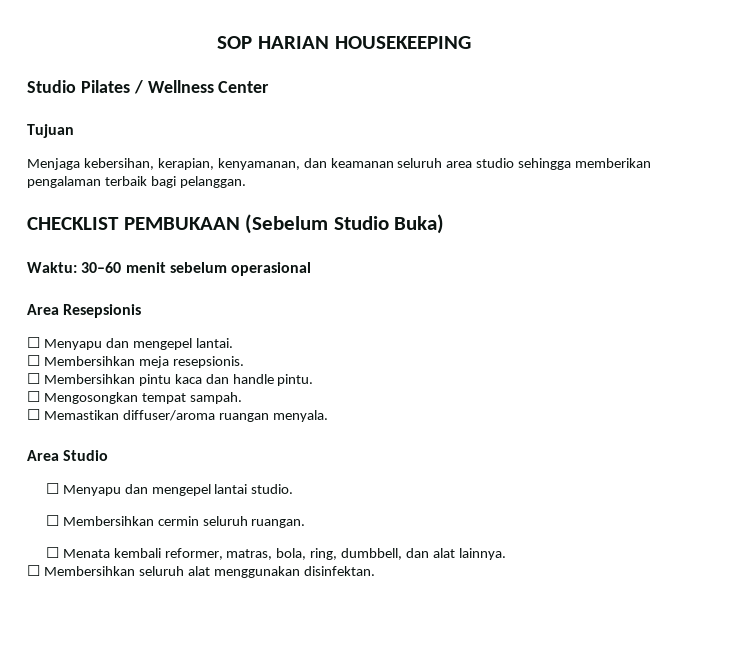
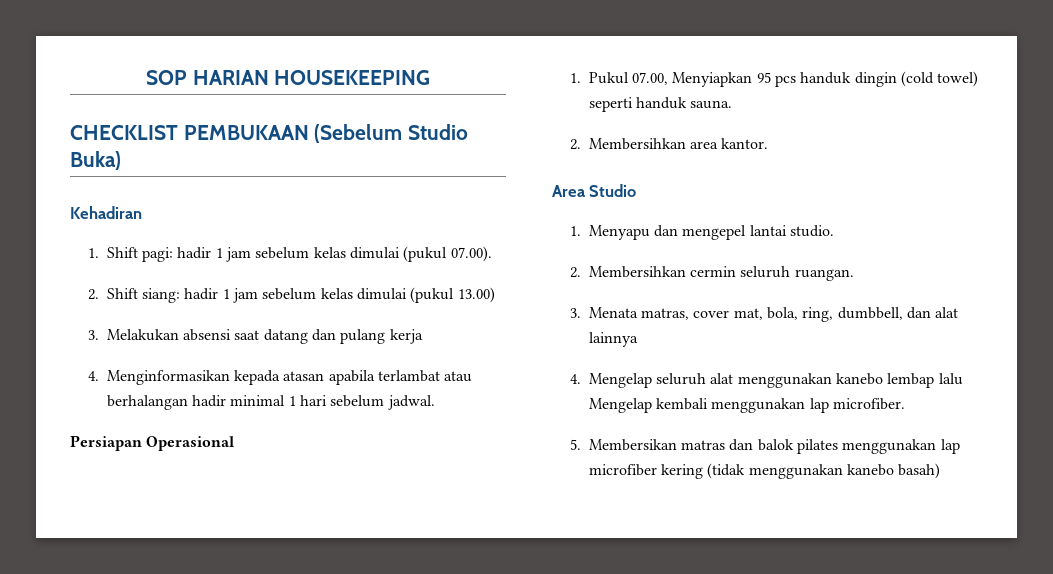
- Studio Pilates / Wellness Center
- Tujuan
- Menjaga kebersihan, kerapian, kenyamanan, dan keamanan seluruh area studio sehingga memberikan pengalaman terbaik bagi pelanggan.
- Waktu: 30–60 menit sebelum operasional
- Area Resepsionis
- ☐ Menyapu dan mengepel lantai.
- ☐ Membersihkan meja resepsionis.
- ☐ Membersihkan pintu kaca dan handle pintu.
- ☐ Mengosongkan tempat sampah.
- ☐ Memastikan diffuser/aroma ruangan menyala.
+ Kehadiran
+ 1. Shift pagi: hadir 1 jam sebelum kelas dimulai (pukul 07.00).
+ 2. Shift siang: hadir 1 jam sebelum kelas dimulai (pukul 13.00)
+ 3. Melakukan absensi saat datang dan pulang kerja
+ 4. Menginformasikan kepada atasan apabila terlambat atau berhalangan hadir minimal 1 hari sebelum jadwal.
+ Persiapan Operasional
+ 1. Pukul 07.00, Menyiapkan 95 pcs handuk dingin (cold towel) seperti handuk sauna.
+ 2. Membersihkan area kantor.
- ☐ Menyapu dan mengepel lantai studio.
+ 1. Menyapu dan mengepel lantai studio.
- ☐ Membersihkan cermin seluruh ruangan.
+ 2. Membersihkan cermin seluruh ruangan.
- ☐ Menata kembali reformer, matras, bola, ring, dumbbell, dan alat lainnya.
- ☐ Membersihkan seluruh alat menggunakan disinfektan.
+ 3. Menata matras, cover mat, bola, ring, dumbbell, dan alat lainnya
+ 4. Mengelap seluruh alat menggunakan kanebo lembap lalu Mengelap kembali menggunakan lap microfiber.
+ 5. Membersikan matras dan balok pilates menggunakan lap microfiber kering (tidak menggunakan kanebo basah)

